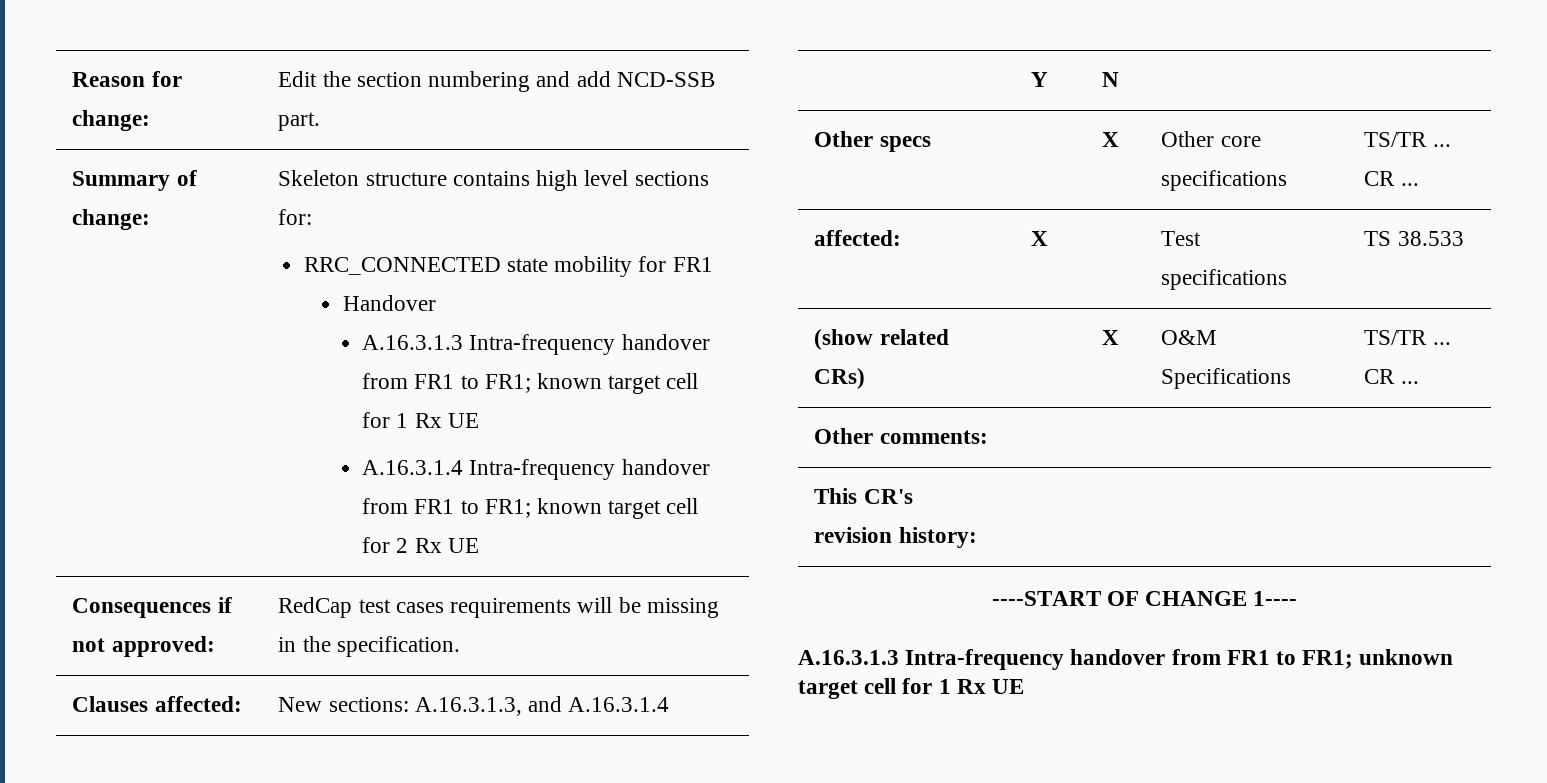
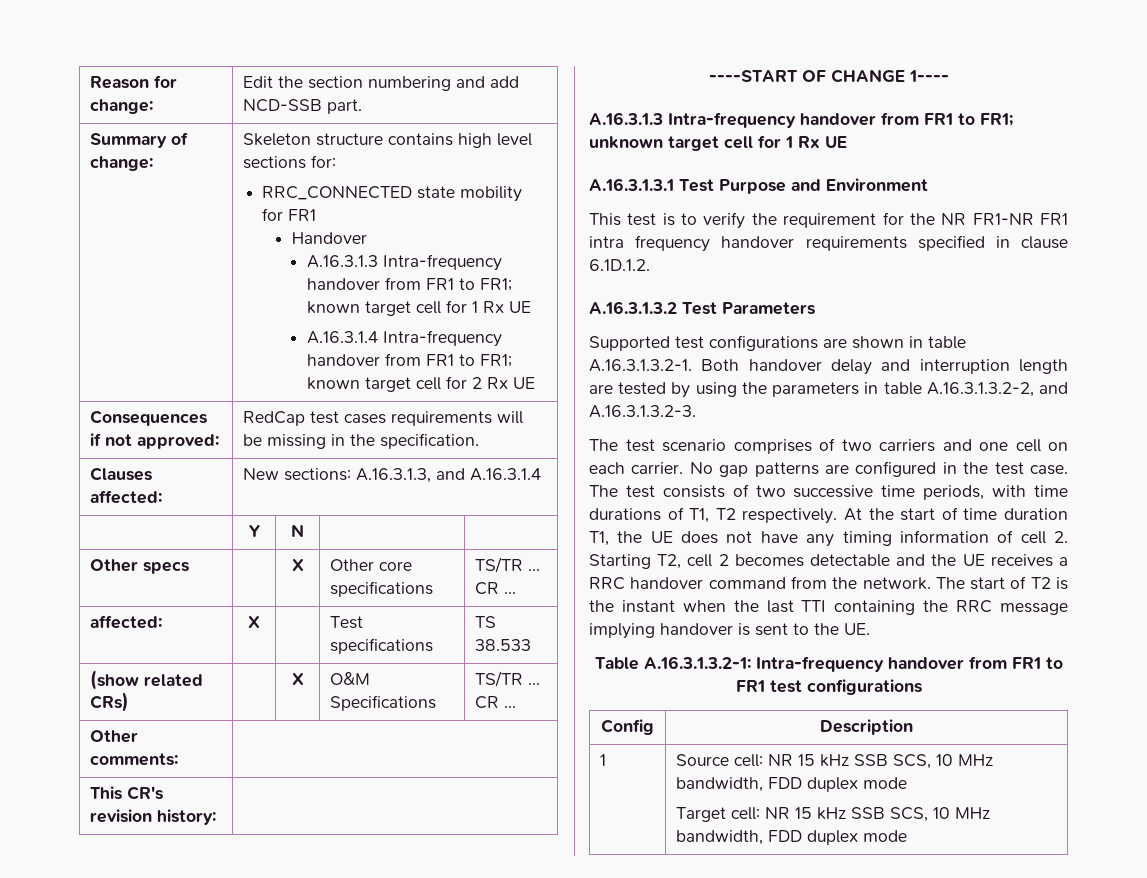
+ A.16.3.1.3.1 Test Purpose and Environment
+ This test is to verify the requirement for the NR FR1-NR FR1 intra frequency handover requirements specified in clause 6.1D.1.2.
+ A.16.3.1.3.2 Test Parameters
+ Supported test configurations are shown in table A.16.3.1.3.2-1. Both handover delay and interruption length are tested by using the parameters in table A.16.3.1.3.2-2, and A.16.3.1.3.2-3.
+ The test scenario comprises of two carriers and one cell on each carrier. No gap patterns are configured in the test case. The test consists of two successive time periods, with time durations of T1, T2 respectively. At the start of time duration T1, the UE does not have any timing information of cell 2. Starting T2, cell 2 becomes detectable and the UE receives a RRC handover command from the network. The start of T2 is the instant when the last TTI containing the RRC message implying handover is sent to the UE.
+ Table A.16.3.1.3.2-1: Intra-frequency handover from FR1 to FR1 test configurations
+ Config | Description
+ 1 | Source cell: NR 15 kHz SSB SCS, 10 MHz bandwidth, FDD duplex mode
+ Target cell: NR 15 kHz SSB SCS, 10 MHz bandwidth, FDD duplex mode

